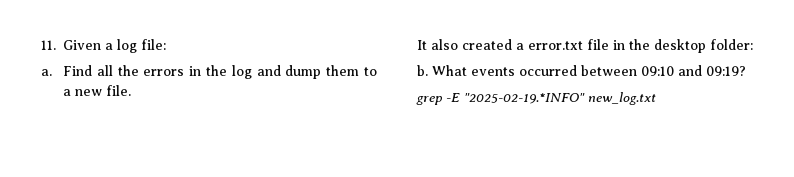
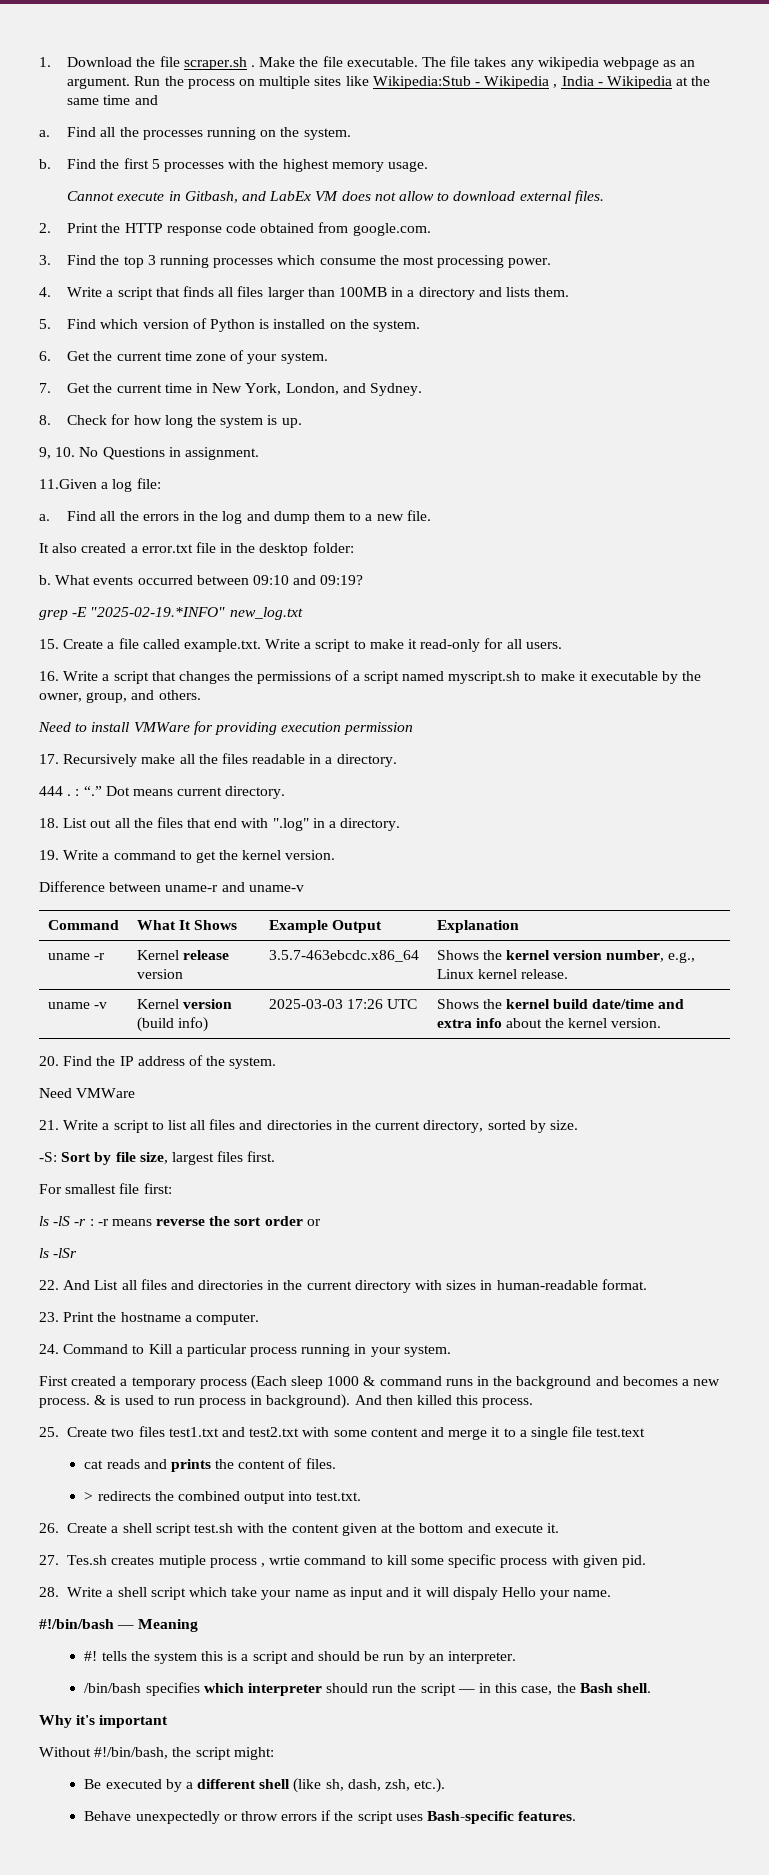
- 11. Given a log file:
+ 1. Download the file scraper.sh . Make the file executable. The file takes any wikipedia webpage as an argument. Run the process on multiple sites like Wikipedia:Stub - Wikipedia , India - Wikipedia at the same time and
+ a. Find all the processes running on the system.
+ b. Find the first 5 processes with the highest memory usage.
+ Cannot execute in Gitbash, and LabEx VM does not allow to download external files.
+ 2. Print the HTTP response code obtained from google.com.
+ 3. Find the top 3 running processes which consume the most processing power.
+ 4. Write a script that finds all files larger than 100MB in a directory and lists them.
+ 5. Find which version of Python is installed on the system.
+ 6. Get the current time zone of your system.
+ 7. Get the current time in New York, London, and Sydney.
+ 8. Check for how long the system is up.
+ 9, 10. No Questions in assignment.
+ 11.Given a log file:
+ 15. Create a file called example.txt. Write a script to make it read-only for all users.
+ 16. Write a script that changes the permissions of a script named myscript.sh to make it executable by the owner, group, and others.
+ Need to install VMWare for providing execution permission
+ 17. Recursively make all the files readable in a directory.
+ 444 . : “.” Dot means current directory.
+ 18. List out all the files that end with ".log" in a directory.
+ 19. Write a command to get the kernel version.
+ Difference between uname-r and uname-v
+ Command | What It Shows | Example Output | Explanation
+ uname -r | Kernel release version | 3.5.7-463ebcdc.x86_64 | Shows the kernel version number, e.g., Linux kernel release.
+ uname -v | Kernel version (build info) | 2025-03-03 17:26 UTC | Shows the kernel build date/time and extra info about the kernel version.
+ 20. Find the IP address of the system.
+ Need VMWare
+ 21. Write a script to list all files and directories in the current directory, sorted by size.
+ -S: Sort by file size, largest files first.
+ For smallest file first:
+ ls -lS -r : -r means reverse the sort order or
+ ls -lSr
+ 22. And List all files and directories in the current directory with sizes in human-readable format.
+ 23. Print the hostname a computer.
+ 24. Command to Kill a particular process running in your system.
+ First created a temporary process (Each sleep 1000 & command runs in the background and becomes a new process. & is used to run process in background). And then killed this process.
+ 25. Create two files test1.txt and test2.txt with some content and merge it to a single file test.text
+ cat reads and prints the content of files.
+ > redirects the combined output into test.txt.
+ 26. Create a shell script test.sh with the content given at the bottom and execute it.
+ 27. Tes.sh creates mutiple process , wrtie command to kill some specific process with given pid.
+ 28. Write a shell script which take your name as input and it will dispaly Hello your name.
+ #!/bin/bash — Meaning
+ #! tells the system this is a script and should be run by an interpreter.
+ /bin/bash specifies which interpreter should run the script — in this case, the Bash shell.
+ Why it's important
+ Without #!/bin/bash, the script might:
+ Be executed by a different shell (like sh, dash, zsh, etc.).
+ Behave unexpectedly or throw errors if the script uses Bash-specific features.

